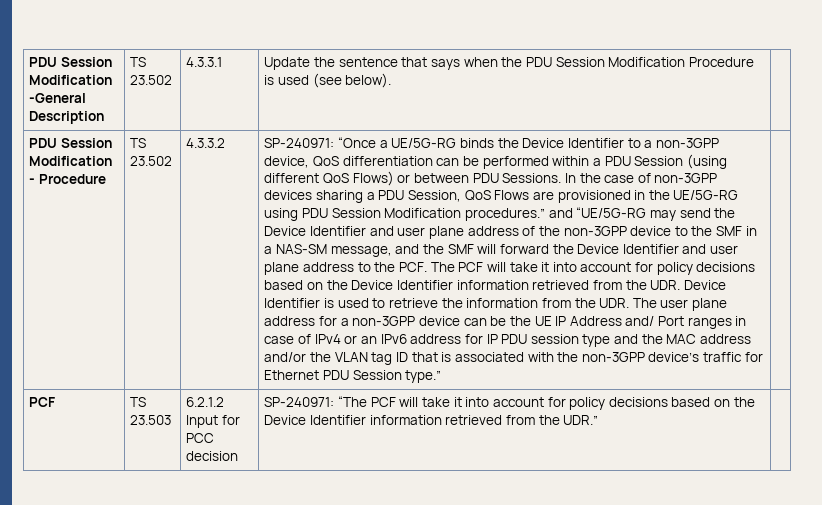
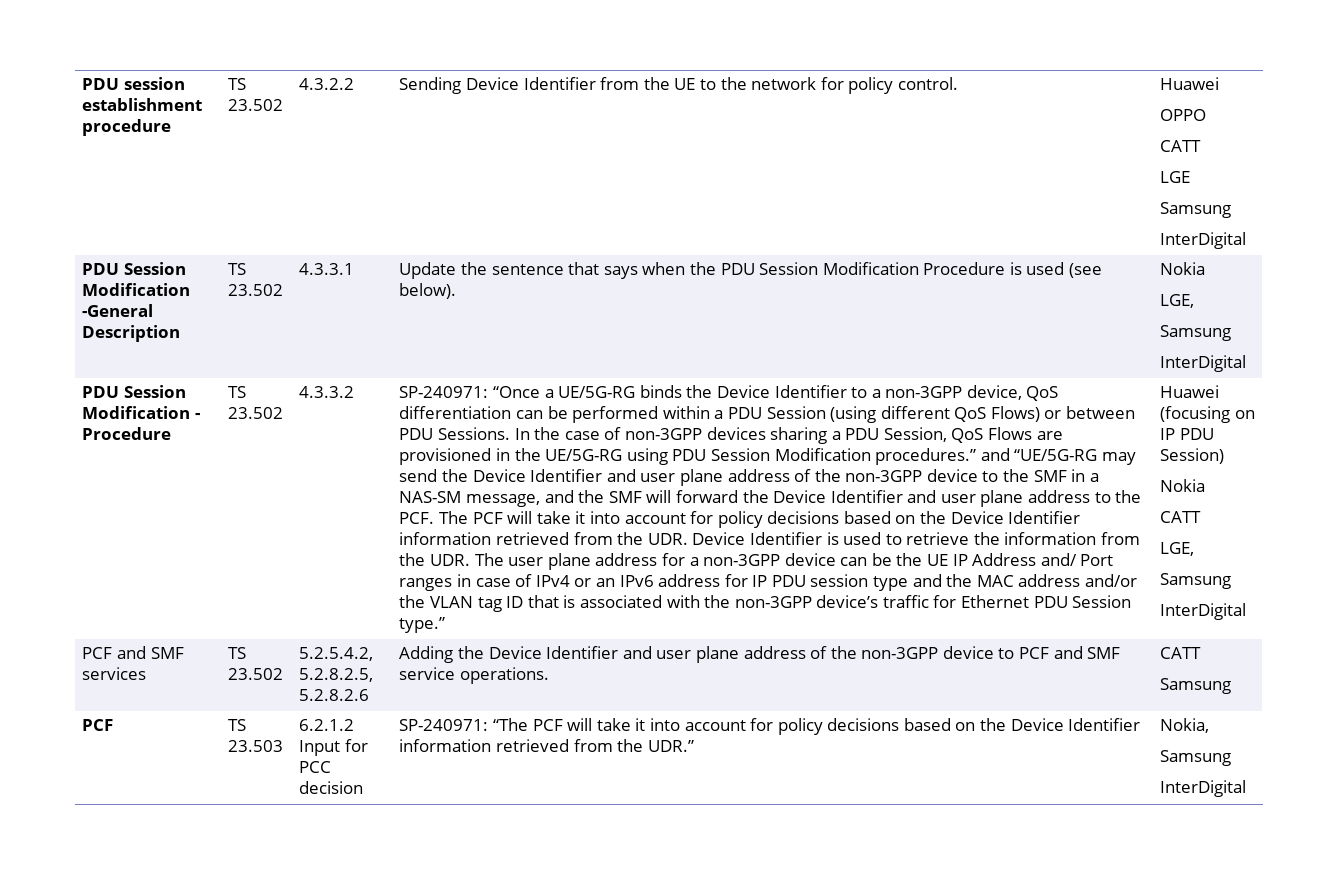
- PDU Session Modification -General Description | TS 23.502 | 4.3.3.1 | Update the sentence that says when the PDU Session Modification Procedure is used (see below). |
+ PDU session establishment procedure | TS 23.502 | 4.3.2.2 | Sending Device Identifier from the UE to the network for policy control. | Huawei
+ OPPO
+ CATT
+ LGE
+ Samsung
+ InterDigital
+ PDU Session Modification -General Description | TS 23.502 | 4.3.3.1 | Update the sentence that says when the PDU Session Modification Procedure is used (see below). | Nokia
+ LGE,
+ Samsung
+ InterDigital
+ Huawei (focusing on IP PDU Session)
+ Nokia
+ CATT
+ LGE,
+ Samsung
+ InterDigital
+ PCF and SMF services | TS 23.502 | 5.2.5.4.2, 5.2.8.2.5, 5.2.8.2.6 | Adding the Device Identifier and user plane address of the non-3GPP device to PCF and SMF service operations. | CATT
+ Samsung
- PCF | TS 23.503 | 6.2.1.2 Input for PCC decision | SP-240971: “The PCF will take it into account for policy decisions based on the Device Identifier information retrieved from the UDR.” |
+ PCF | TS 23.503 | 6.2.1.2 Input for PCC decision | SP-240971: “The PCF will take it into account for policy decisions based on the Device Identifier information retrieved from the UDR.” | Nokia,
+ Samsung
+ InterDigital

